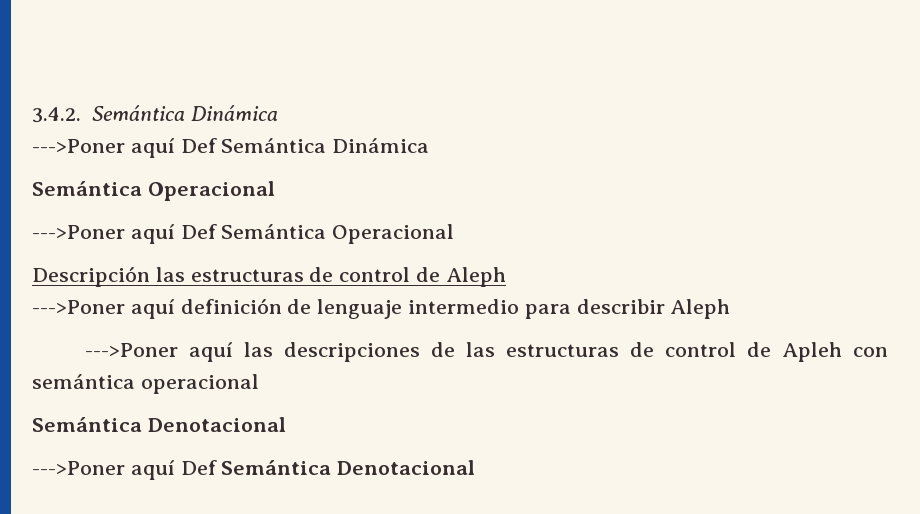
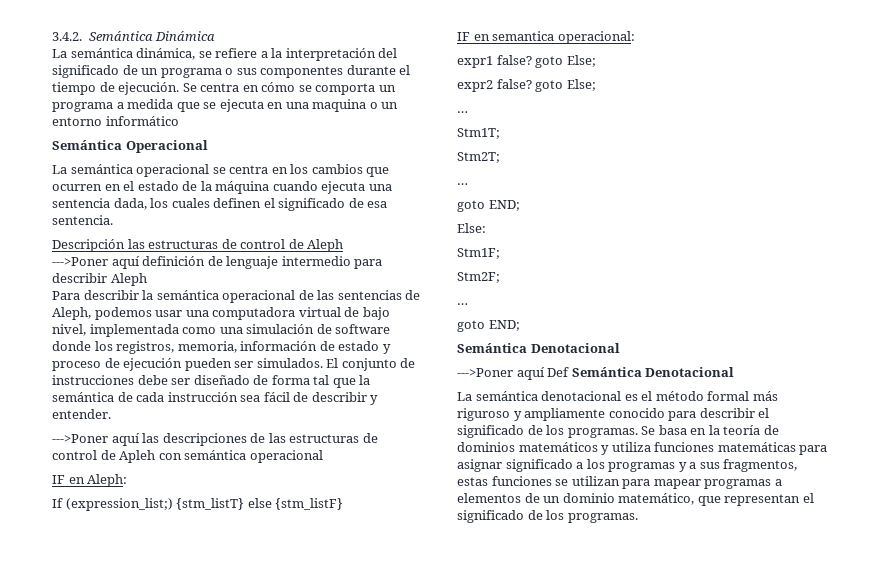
- --->Poner aquí Def Semántica Dinámica
+ La semántica dinámica, se refiere a la interpretación del significado de un programa o sus componentes durante el tiempo de ejecución. Se centra en cómo se comporta un programa a medida que se ejecuta en una maquina o un entorno informático
  Semántica Operacional
- --->Poner aquí Def Semántica Operacional
+ La semántica operacional se centra en los cambios que ocurren en el estado de la máquina cuando ejecuta una sentencia dada, los cuales definen el significado de esa sentencia.
+ Para describir la semántica operacional de las sentencias de Aleph, podemos usar una computadora virtual de bajo nivel, implementada como una simulación de software donde los registros, memoria, información de estado y proceso de ejecución pueden ser simulados. El conjunto de instrucciones debe ser diseñado de forma tal que la semántica de cada instrucción sea fácil de describir y entender.
+ IF en Aleph:
+ If (expression_list;) {stm_listT} else {stm_listF}
+ IF en semantica operacional:
+ expr1 false? goto Else;
+ expr2 false? goto Else;
+ …
+ Stm1T;
+ Stm2T;
+ …
+ goto END;
+ Else:
+ Stm1F;
+ Stm2F;
+ …
+ goto END;
+ La semántica denotacional es el método formal más riguroso y ampliamente conocido para describir el significado de los programas. Se basa en la teoría de dominios matemáticos y utiliza funciones matemáticas para asignar significado a los programas y a sus fragmentos, estas funciones se utilizan para mapear programas a elementos de un dominio matemático, que representan el significado de los programas.

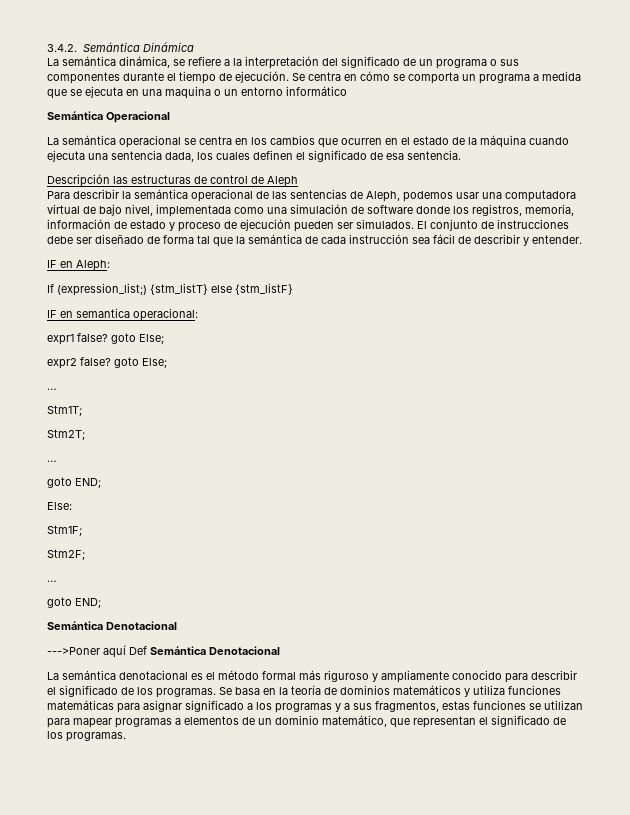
- --->Poner aquí definición de lenguaje intermedio para describir Aleph
- --->Poner aquí las descripciones de las estructuras de control de Apleh con semántica operacional

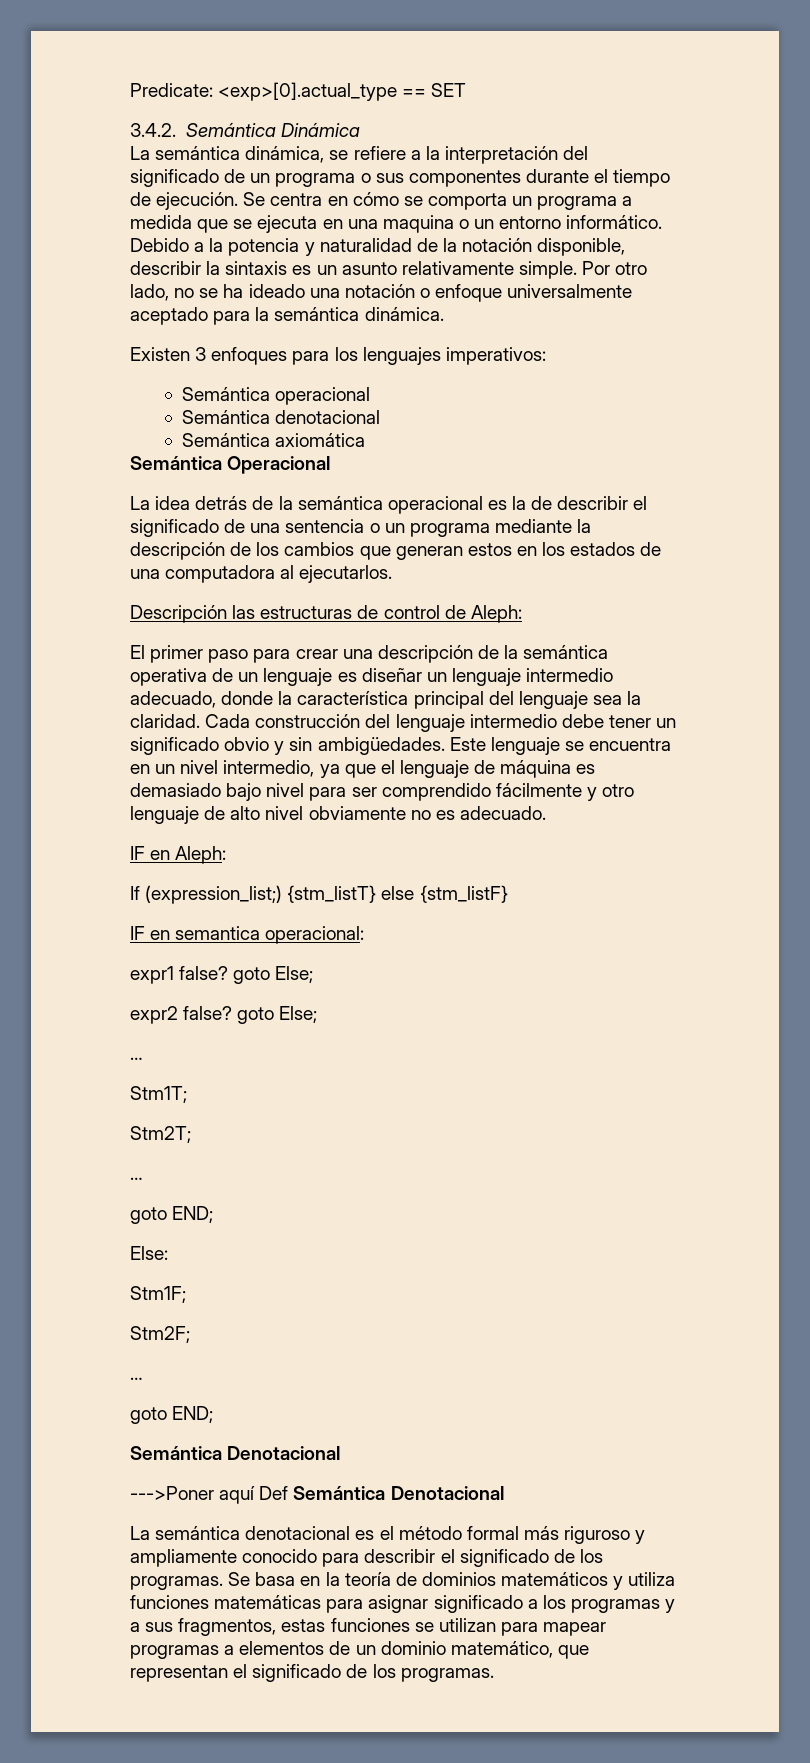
+ Predicate: <exp>[0].actual_type == SET
- Se centra en cómo se comporta un programa a medida que se ejecuta en una maquina o un entorno informático
+ Se centra en cómo se comporta un programa a medida que se ejecuta en una maquina o un entorno informático. Debido a la potencia y naturalidad de la notación disponible, describir la sintaxis es un asunto relativamente simple. Por otro lado, no se ha ideado una notación o enfoque universalmente aceptado para la semántica dinámica.
+ Existen 3 enfoques para los lenguajes imperativos:
+ Semántica operacional
+ Semántica denotacional
+ Semántica axiomática
  Semántica Operacional
- La semántica operacional se centra en los cambios que ocurren en el estado de la máquina cuando ejecuta una sentencia dada, los cuales definen el significado de esa sentencia.
+ La idea detrás de la semántica operacional es la de describir el significado de una sentencia o un programa mediante la descripción de los cambios que generan estos en los estados de una computadora al ejecutarlos.
- Descripción las estructuras de control de Aleph
- Para describir la semántica operacional de las sentencias de Aleph, podemos usar una computadora virtual de bajo nivel, implementada como una simulación de software donde los registros, memoria, información de estado y proceso de ejecución pueden ser simulados. El conjunto de instrucciones debe ser diseñado de forma tal que la semántica de cada instrucción sea fácil de describir y entender.
+ Descripción las estructuras de control de Aleph:
+ El primer paso para crear una descripción de la semántica operativa de un lenguaje es diseñar un lenguaje intermedio adecuado, donde la característica principal del lenguaje sea la claridad. Cada construcción del lenguaje intermedio debe tener un significado obvio y sin ambigüedades. Este lenguaje se encuentra en un nivel intermedio, ya que el lenguaje de máquina es demasiado bajo nivel para ser comprendido fácilmente y otro lenguaje de alto nivel obviamente no es adecuado.

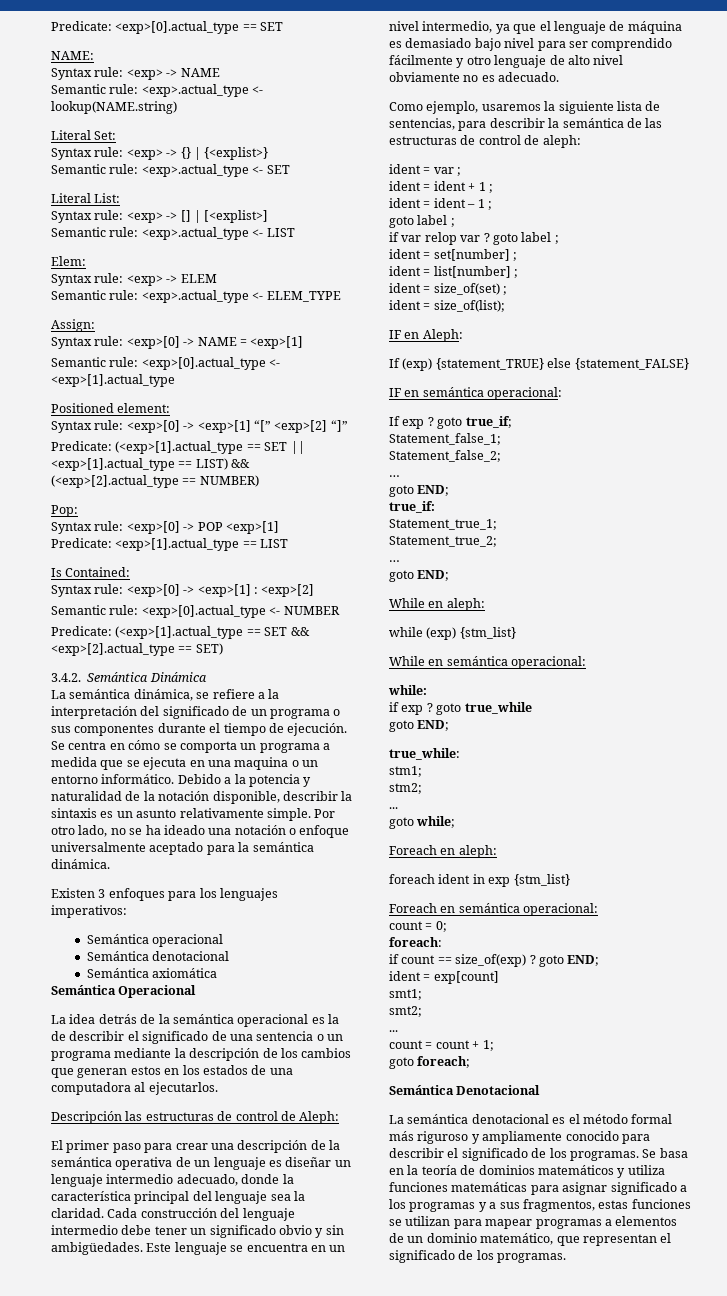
+ NAME:
+ Syntax rule: <exp> -> NAME
+ Semantic rule: <exp>.actual_type <- lookup(NAME.string)
+ Literal Set:
+ Syntax rule: <exp> -> {} | {<explist>}
+ Semantic rule: <exp>.actual_type <- SET
+ Literal List:
+ Syntax rule: <exp> -> [] | [<explist>]
+ Semantic rule: <exp>.actual_type <- LIST
+ Elem:
+ Syntax rule: <exp> -> ELEM
+ Semantic rule: <exp>.actual_type <- ELEM_TYPE
+ Assign:
+ Syntax rule: <exp>[0] -> NAME = <exp>[1]
+ Semantic rule: <exp>[0].actual_type <- <exp>[1].actual_type
+ Positioned element:
+ Syntax rule: <exp>[0] -> <exp>[1] “[” <exp>[2] “]”
+ Predicate: (<exp>[1].actual_type == SET || <exp>[1].actual_type == LIST) && (<exp>[2].actual_type == NUMBER)
+ Pop:
+ Syntax rule: <exp>[0] -> POP <exp>[1]
+ Predicate: <exp>[1].actual_type == LIST
+ Is Contained:
+ Syntax rule: <exp>[0] -> <exp>[1] : <exp>[2]
+ Semantic rule: <exp>[0].actual_type <- NUMBER
+ Predicate: (<exp>[1].actual_type == SET && <exp>[2].actual_type == SET)
+ Como ejemplo, usaremos la siguiente lista de sentencias, para describir la semántica de las estructuras de control de aleph:
+ ident = var ;
+ ident = ident + 1 ;
+ ident = ident – 1 ;
+ goto label ;
+ if var relop var ? goto label ;
+ ident = set[number] ;
+ ident = list[number] ;
+ ident = size_of(set) ;
+ ident = size_of(list);
- If (expression_list;) {stm_listT} else {stm_listF}
- IF en semantica operacional:
- expr1 false? goto Else;
- expr2 false? goto Else;
- …
- Stm1T;
- Stm2T;
+ If (exp) {statement_TRUE} else {statement_FALSE}
+ IF en semántica operacional:
+ If exp ? goto true_if;
+ Statement_false_1;
+ Statement_false_2;
  …
  goto END;
- Else:
- Stm1F;
- Stm2F;
+ true_if:
+ Statement_true_1;
+ Statement_true_2;
  …
  goto END;
+ While en aleph:
+ while (exp) {stm_list}
+ While en semántica operacional:
+ while:
+ if exp ? goto true_while
+ goto END;
+ true_while:
+ stm1;
+ stm2;
+ ...
+ goto while;
+ Foreach en aleph:
+ foreach ident in exp {stm_list}
+ Foreach en semántica operacional:
+ count = 0;
+ foreach:
+ if count == size_of(exp) ? goto END;
+ ident = exp[count]
+ smt1;
+ smt2;
+ ...
+ count = count + 1;
+ goto foreach;
  Semántica Denotacional
- --->Poner aquí Def Semántica Denotacional

